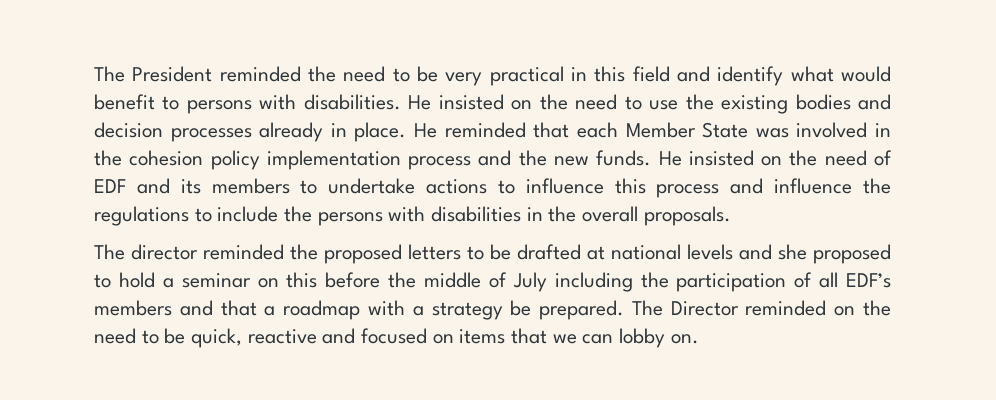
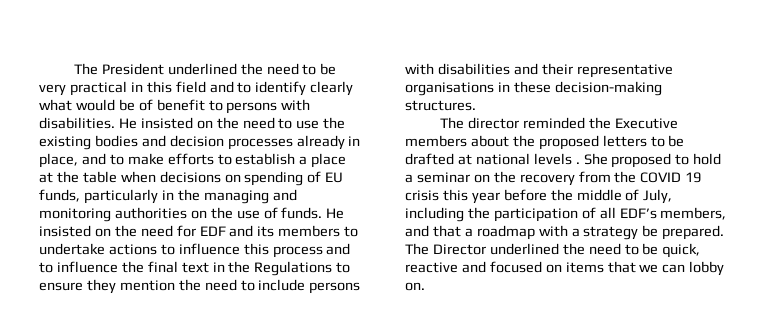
- The President reminded the need to be very practical in this field and identify what would benefit to persons with disabilities.
+ The President underlined the need to be very practical in this field and to identify clearly what would be of benefit to persons with disabilities.
- He insisted on the need to use the existing bodies and decision processes already in place. He reminded that each Member State was involved in the cohesion policy implementation process and the new funds.
+ He insisted on the need to use the existing bodies and decision processes already in place, and to make efforts to establish a place at the table when decisions on spending of EU funds, particularly in the managing and monitoring authorities on the use of funds.
- He insisted on the need of EDF and its members to undertake actions to influence this process and influence the regulations to include the persons with disabilities in the overall proposals.
+ He insisted on the need for EDF and its members to undertake actions to influence this process and to influence the final text in the Regulations to ensure they mention the need to include persons with disabilities and their representative organisations in these decision-making structures.
- The director reminded the proposed letters to be drafted at national levels and she proposed to hold a seminar on this before the middle of July including the participation of all EDF’s members and that a roadmap with a strategy be prepared.
+ The director reminded the Executive members about the proposed letters to be drafted at national levels . She proposed to hold a seminar on the recovery from the COVID 19 crisis this year before the middle of July, including the participation of all EDF’s members, and that a roadmap with a strategy be prepared.
- The Director reminded on the need to be quick, reactive and focused on items that we can lobby on.
+ The Director underlined the need to be quick, reactive and focused on items that we can lobby on.

